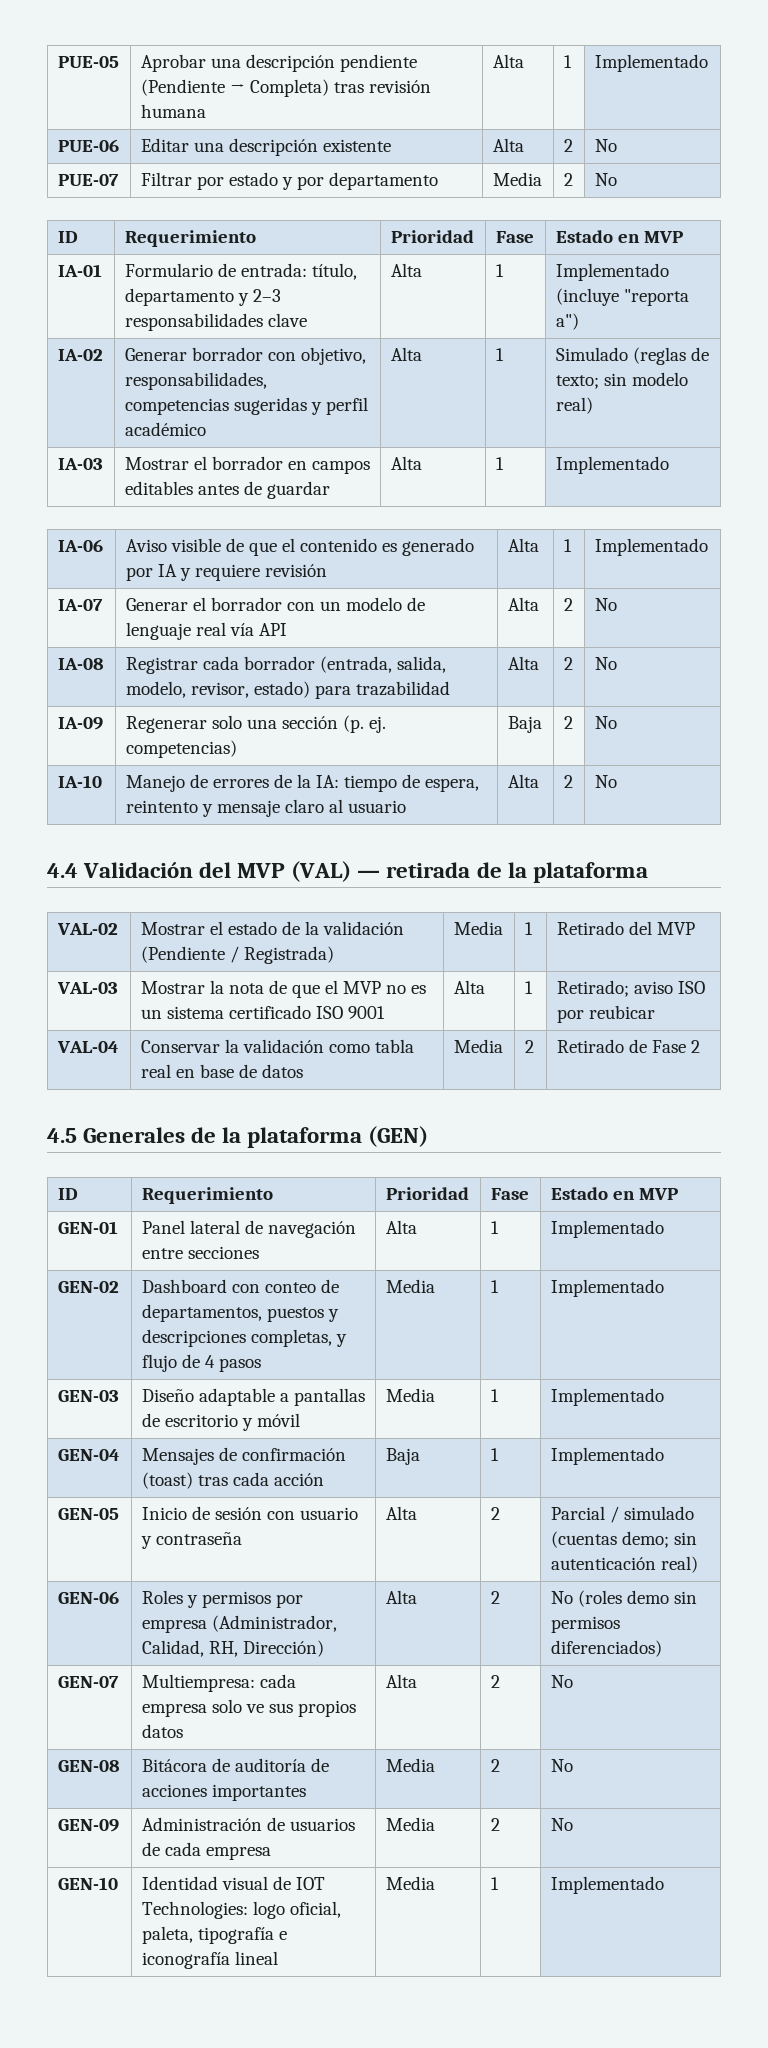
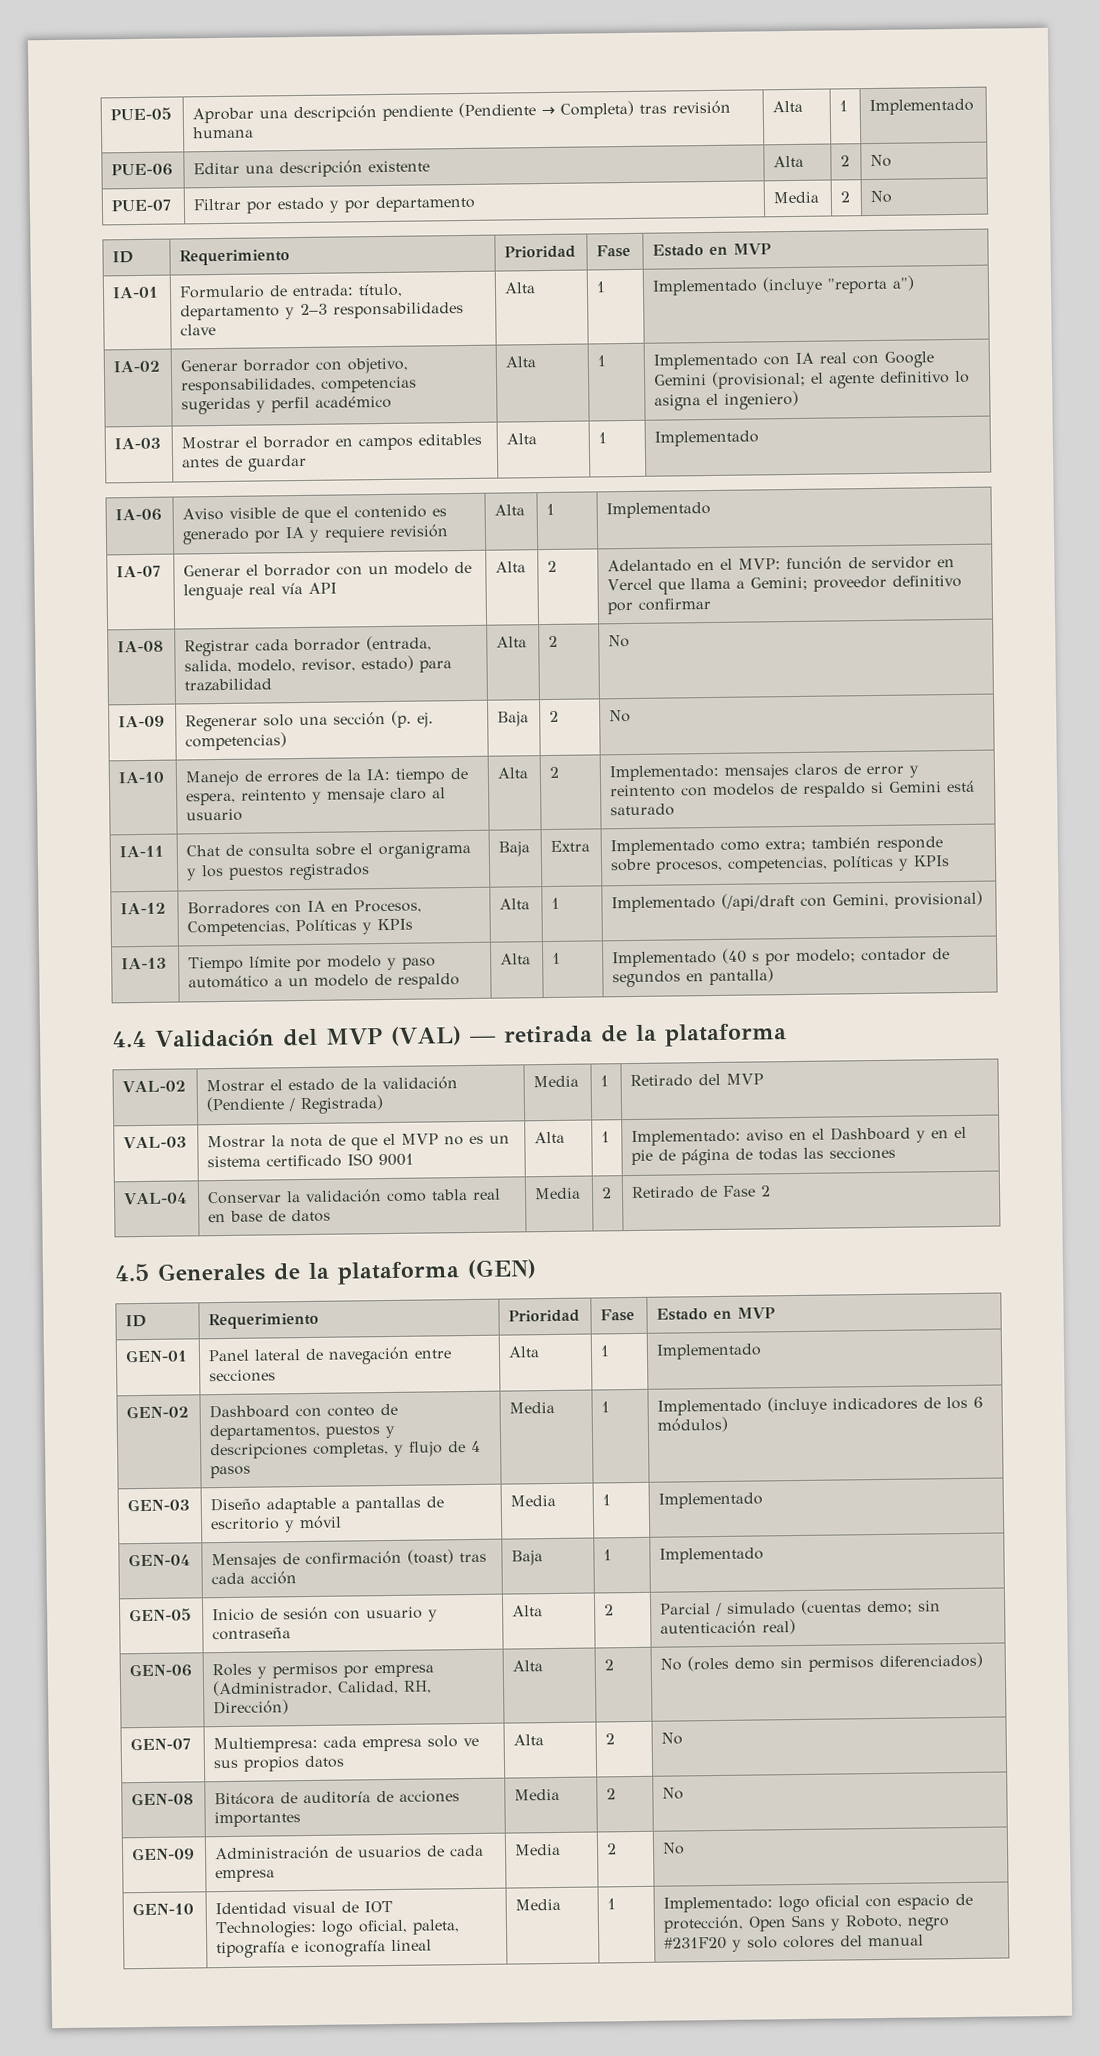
- IA-02 | Generar borrador con objetivo, responsabilidades, competencias sugeridas y perfil académico | Alta | 1 | Simulado (reglas de texto; sin modelo real)
+ IA-02 | Generar borrador con objetivo, responsabilidades, competencias sugeridas y perfil académico | Alta | 1 | Implementado con IA real con Google Gemini (provisional; el agente definitivo lo asigna el ingeniero)
- IA-07 | Generar el borrador con un modelo de lenguaje real vía API | Alta | 2 | No
+ IA-07 | Generar el borrador con un modelo de lenguaje real vía API | Alta | 2 | Adelantado en el MVP: función de servidor en Vercel que llama a Gemini; proveedor definitivo por confirmar
- IA-10 | Manejo de errores de la IA: tiempo de espera, reintento y mensaje claro al usuario | Alta | 2 | No
+ IA-10 | Manejo de errores de la IA: tiempo de espera, reintento y mensaje claro al usuario | Alta | 2 | Implementado: mensajes claros de error y reintento con modelos de respaldo si Gemini está saturado
+ IA-11 | Chat de consulta sobre el organigrama y los puestos registrados | Baja | Extra | Implementado como extra; también responde sobre procesos, competencias, políticas y KPIs
+ IA-12 | Borradores con IA en Procesos, Competencias, Políticas y KPIs | Alta | 1 | Implementado (/api/draft con Gemini, provisional)
+ IA-13 | Tiempo límite por modelo y paso automático a un modelo de respaldo | Alta | 1 | Implementado (40 s por modelo; contador de segundos en pantalla)
- VAL-03 | Mostrar la nota de que el MVP no es un sistema certificado ISO 9001 | Alta | 1 | Retirado; aviso ISO por reubicar
+ VAL-03 | Mostrar la nota de que el MVP no es un sistema certificado ISO 9001 | Alta | 1 | Implementado: aviso en el Dashboard y en el pie de página de todas las secciones
- GEN-02 | Dashboard con conteo de departamentos, puestos y descripciones completas, y flujo de 4 pasos | Media | 1 | Implementado
+ GEN-02 | Dashboard con conteo de departamentos, puestos y descripciones completas, y flujo de 4 pasos | Media | 1 | Implementado (incluye indicadores de los 6 módulos)
- GEN-10 | Identidad visual de IOT Technologies: logo oficial, paleta, tipografía e iconografía lineal | Media | 1 | Implementado
+ GEN-10 | Identidad visual de IOT Technologies: logo oficial, paleta, tipografía e iconografía lineal | Media | 1 | Implementado: logo oficial con espacio de protección, Open Sans y Roboto, negro #231F20 y solo colores del manual

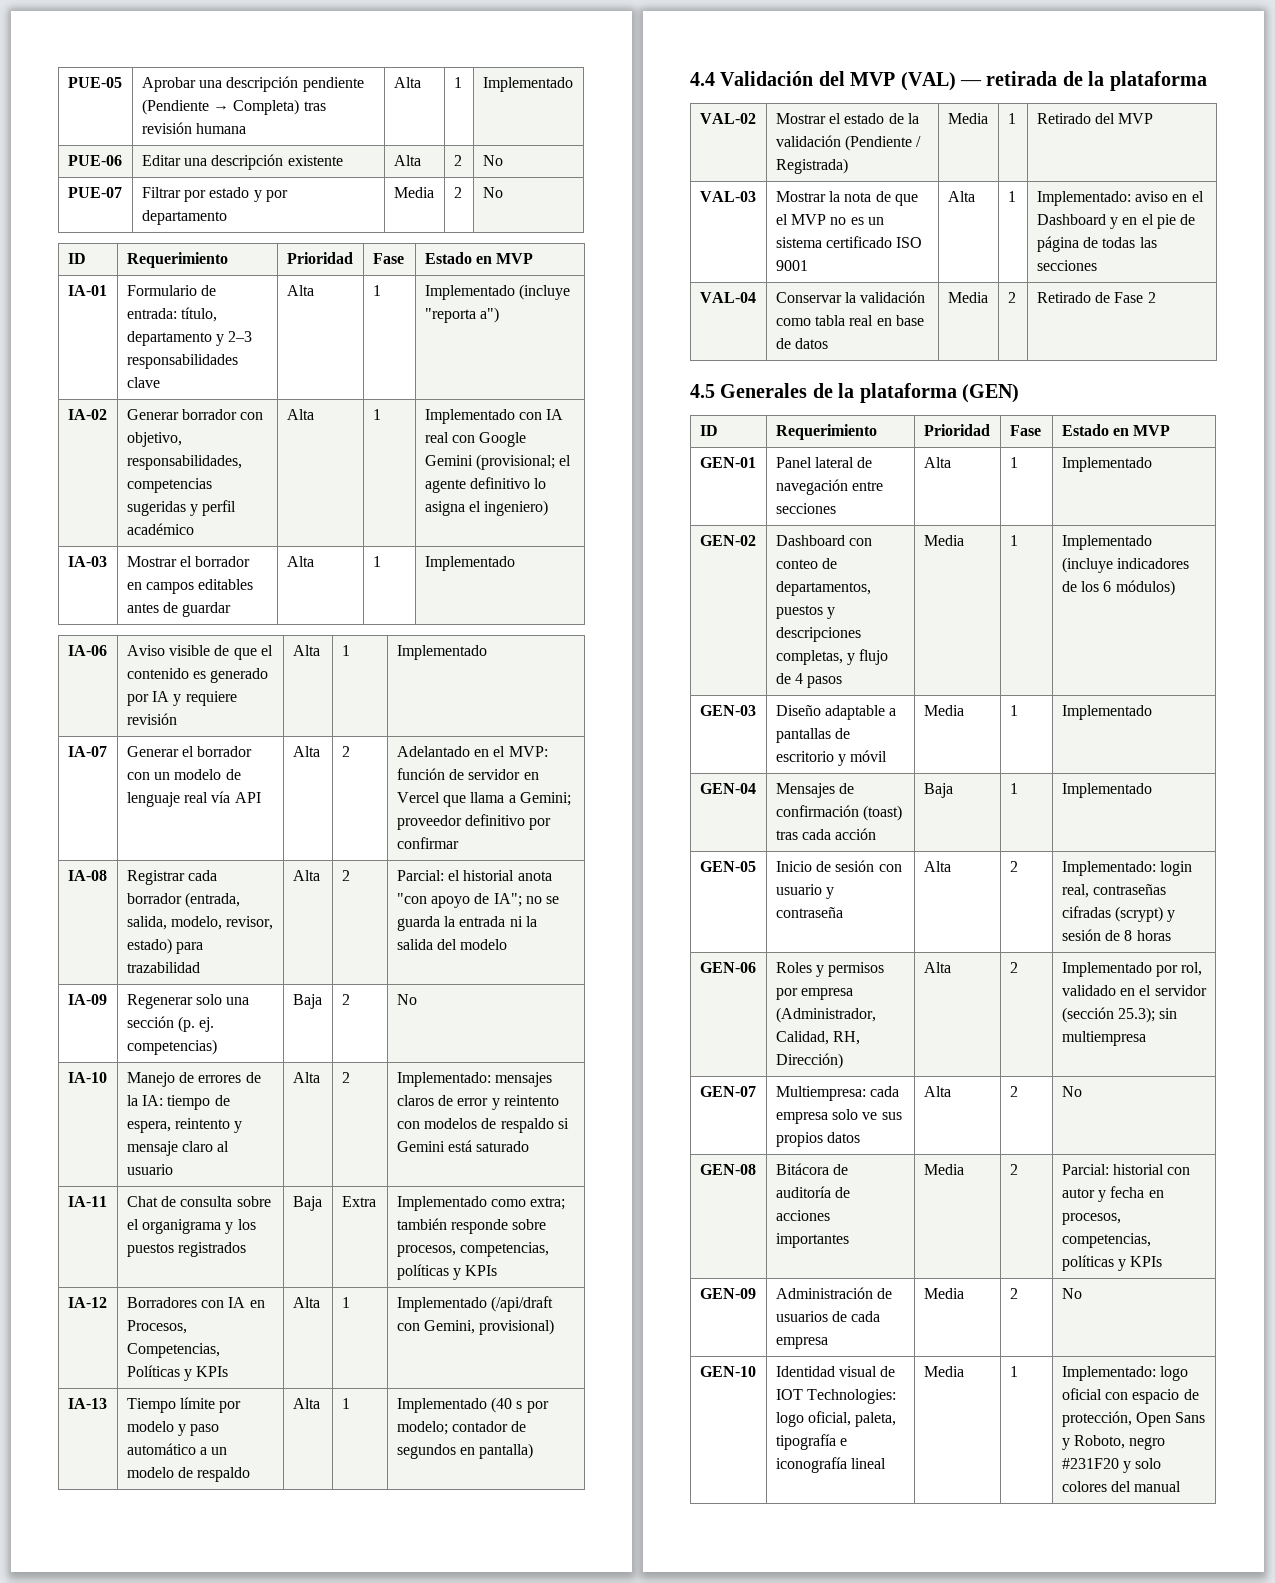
- IA-08 | Registrar cada borrador (entrada, salida, modelo, revisor, estado) para trazabilidad | Alta | 2 | No
+ IA-08 | Registrar cada borrador (entrada, salida, modelo, revisor, estado) para trazabilidad | Alta | 2 | Parcial: el historial anota "con apoyo de IA"; no se guarda la entrada ni la salida del modelo
- GEN-05 | Inicio de sesión con usuario y contraseña | Alta | 2 | Parcial / simulado (cuentas demo; sin autenticación real)
+ GEN-05 | Inicio de sesión con usuario y contraseña | Alta | 2 | Implementado: login real, contraseñas cifradas (scrypt) y sesión de 8 horas
- GEN-06 | Roles y permisos por empresa (Administrador, Calidad, RH, Dirección) | Alta | 2 | No (roles demo sin permisos diferenciados)
+ GEN-06 | Roles y permisos por empresa (Administrador, Calidad, RH, Dirección) | Alta | 2 | Implementado por rol, validado en el servidor (sección 25.3); sin multiempresa
- GEN-08 | Bitácora de auditoría de acciones importantes | Media | 2 | No
+ GEN-08 | Bitácora de auditoría de acciones importantes | Media | 2 | Parcial: historial con autor y fecha en procesos, competencias, políticas y KPIs

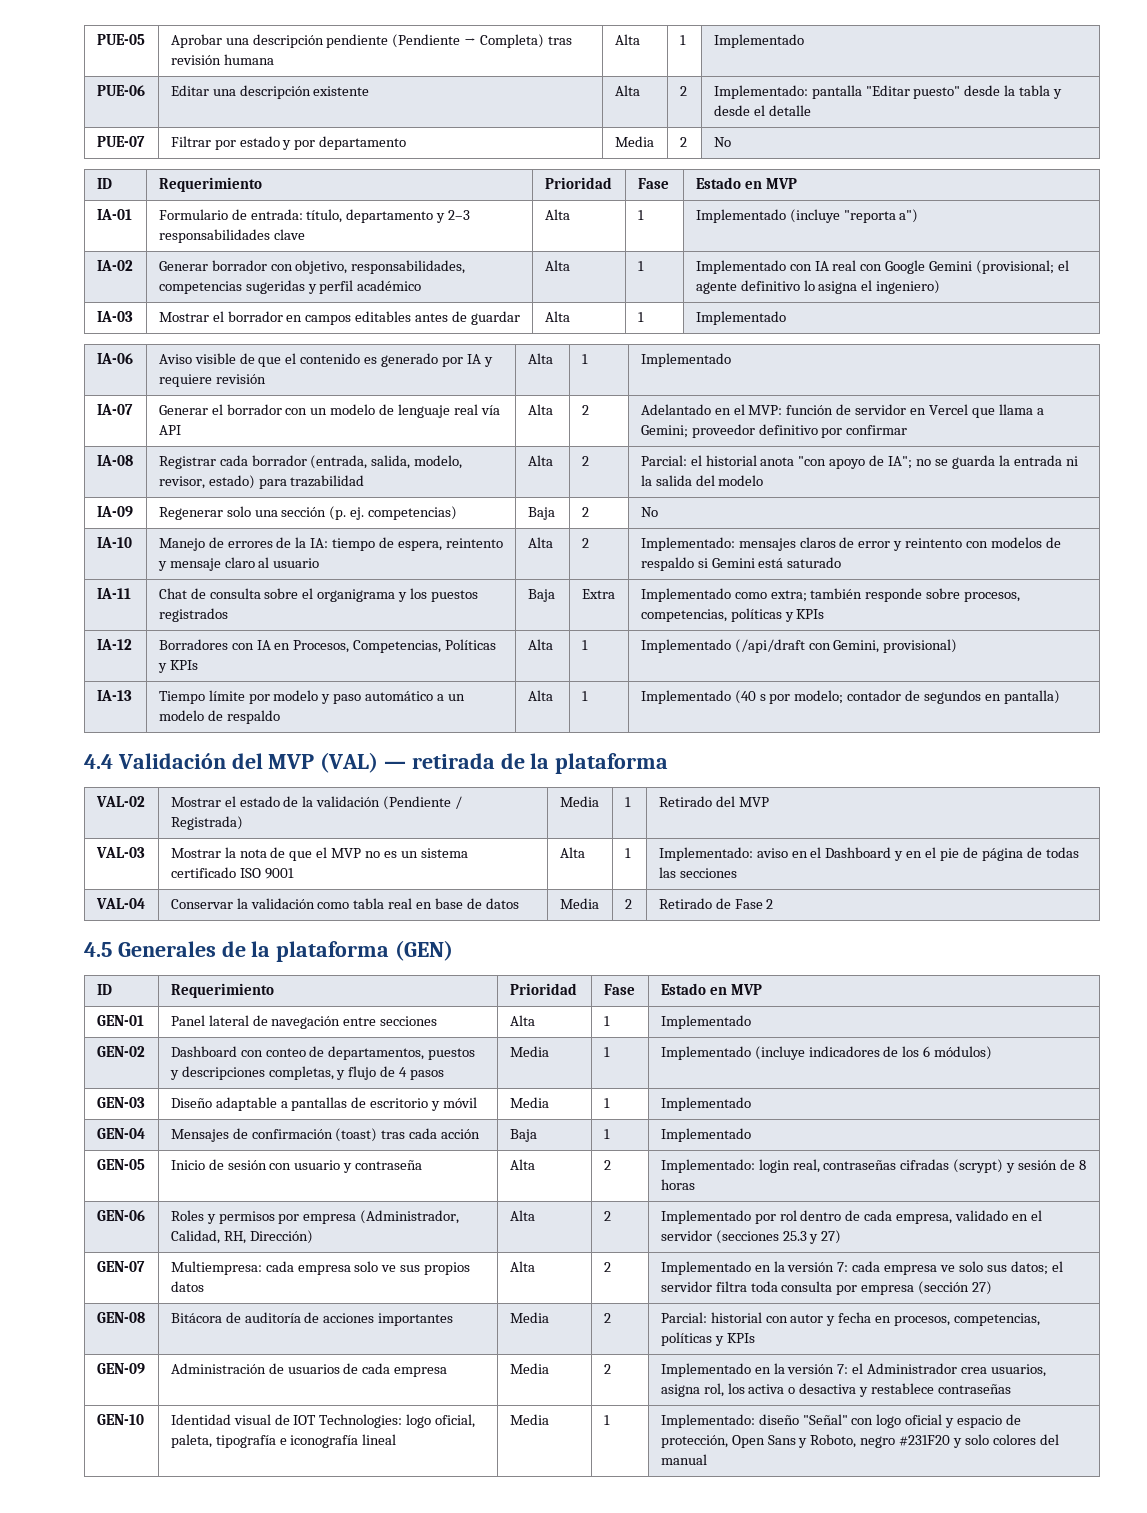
- PUE-06 | Editar una descripción existente | Alta | 2 | No
+ PUE-06 | Editar una descripción existente | Alta | 2 | Implementado: pantalla "Editar puesto" desde la tabla y desde el detalle
- GEN-06 | Roles y permisos por empresa (Administrador, Calidad, RH, Dirección) | Alta | 2 | Implementado por rol, validado en el servidor (sección 25.3); sin multiempresa
+ GEN-06 | Roles y permisos por empresa (Administrador, Calidad, RH, Dirección) | Alta | 2 | Implementado por rol dentro de cada empresa, validado en el servidor (secciones 25.3 y 27)
- GEN-07 | Multiempresa: cada empresa solo ve sus propios datos | Alta | 2 | No
+ GEN-07 | Multiempresa: cada empresa solo ve sus propios datos | Alta | 2 | Implementado en la versión 7: cada empresa ve solo sus datos; el servidor filtra toda consulta por empresa (sección 27)
- GEN-09 | Administración de usuarios de cada empresa | Media | 2 | No
+ GEN-09 | Administración de usuarios de cada empresa | Media | 2 | Implementado en la versión 7: el Administrador crea usuarios, asigna rol, los activa o desactiva y restablece contraseñas
- GEN-10 | Identidad visual de IOT Technologies: logo oficial, paleta, tipografía e iconografía lineal | Media | 1 | Implementado: logo oficial con espacio de protección, Open Sans y Roboto, negro #231F20 y solo colores del manual
+ GEN-10 | Identidad visual de IOT Technologies: logo oficial, paleta, tipografía e iconografía lineal | Media | 1 | Implementado: diseño "Señal" con logo oficial y espacio de protección, Open Sans y Roboto, negro #231F20 y solo colores del manual

